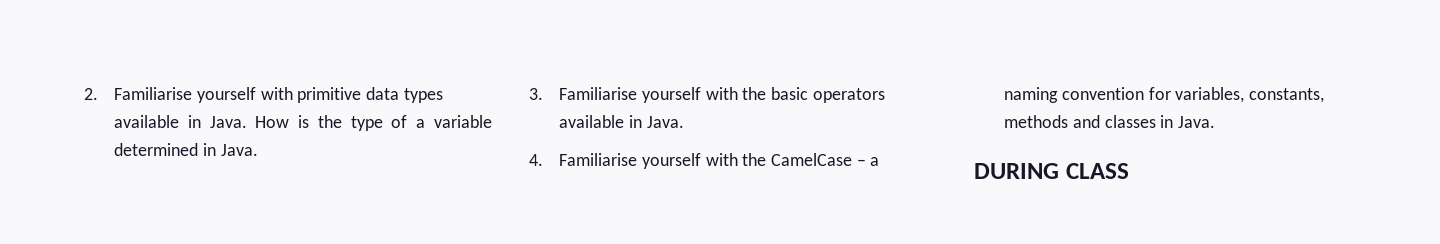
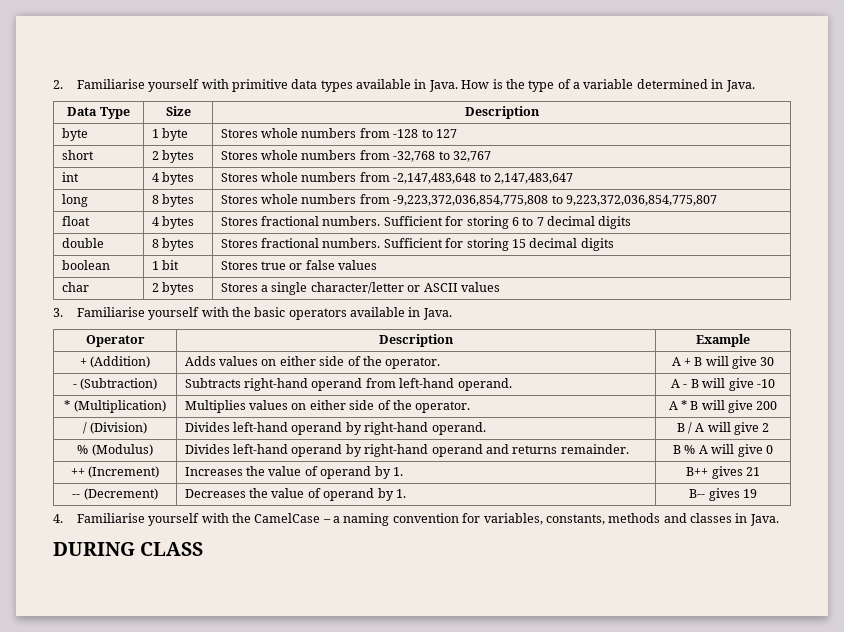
+ Data Type | Size | Description
+ byte | 1 byte | Stores whole numbers from -128 to 127
+ short | 2 bytes | Stores whole numbers from -32,768 to 32,767
+ int | 4 bytes | Stores whole numbers from -2,147,483,648 to 2,147,483,647
+ long | 8 bytes | Stores whole numbers from -9,223,372,036,854,775,808 to 9,223,372,036,854,775,807
+ float | 4 bytes | Stores fractional numbers. Sufficient for storing 6 to 7 decimal digits
+ double | 8 bytes | Stores fractional numbers. Sufficient for storing 15 decimal digits
+ boolean | 1 bit | Stores true or false values
+ char | 2 bytes | Stores a single character/letter or ASCII values
+ Operator | Description | Example
+ + (Addition) | Adds values on either side of the operator. | A + B will give 30
+ - (Subtraction) | Subtracts right-hand operand from left-hand operand. | A - B will give -10
+ * (Multiplication) | Multiplies values on either side of the operator. | A * B will give 200
+ / (Division) | Divides left-hand operand by right-hand operand. | B / A will give 2
+ % (Modulus) | Divides left-hand operand by right-hand operand and returns remainder. | B % A will give 0
+ ++ (Increment) | Increases the value of operand by 1. | B++ gives 21
+ -- (Decrement) | Decreases the value of operand by 1. | B-- gives 19

